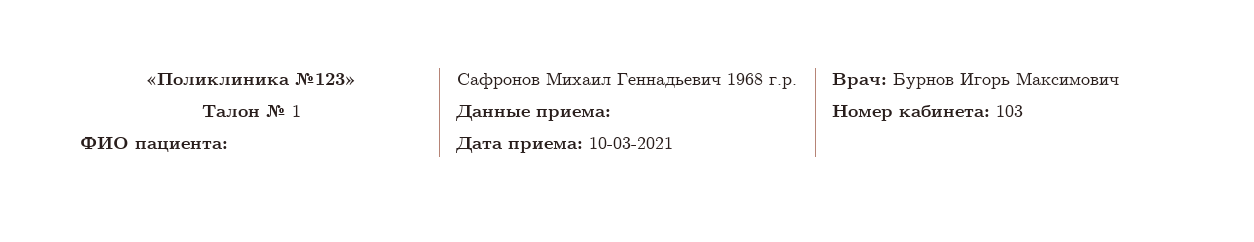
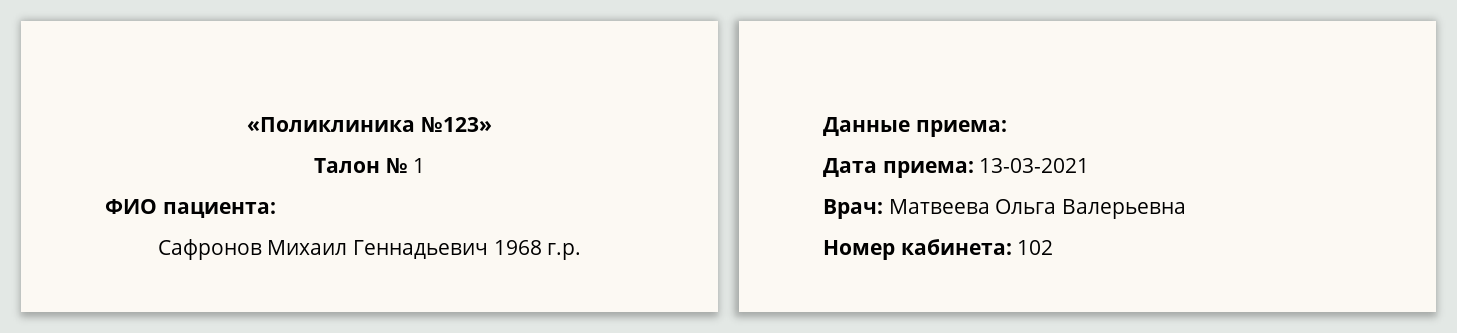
- Дата приема: 10-03-2021
+ Дата приема: 13-03-2021
- Врач: Бурнов Игорь Максимович
+ Врач: Матвеева Ольга Валерьевна
- Номер кабинета: 103
+ Номер кабинета: 102

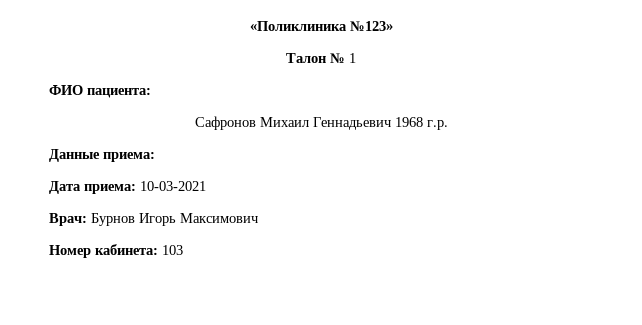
- Дата приема: 13-03-2021
+ Дата приема: 10-03-2021
- Врач: Матвеева Ольга Валерьевна
+ Врач: Бурнов Игорь Максимович
- Номер кабинета: 102
+ Номер кабинета: 103

